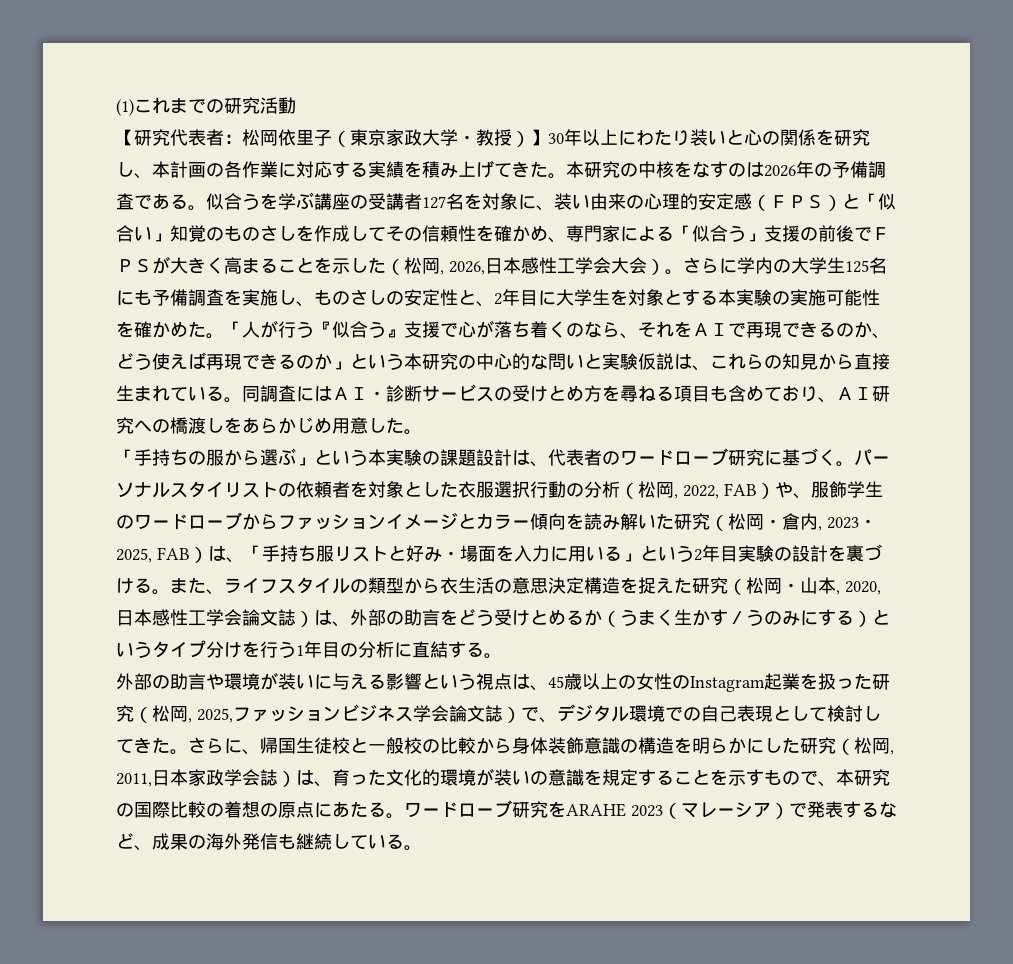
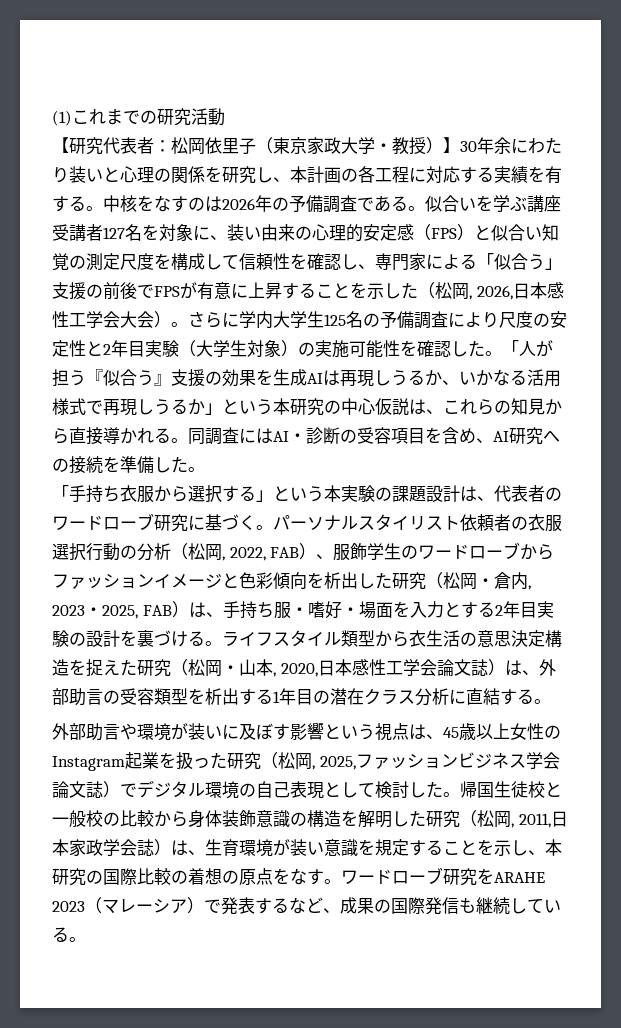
- 【研究代表者：松岡依里子（東京家政大学・教授）】30年以上にわたり装いと心の関係を研究し、本計画の各作業に対応する実績を積み上げてきた。本研究の中核をなすのは2026年の予備調査である。
+ 【研究代表者：松岡依里子（東京家政大学・教授）】30年余にわたり装いと心理の関係を研究し、本計画の各工程に対応する実績を有する。中核をなすのは2026年の予備調査である。
- 似合うを学ぶ講座の受講者127名を対象に、装い由来の心理的安定感（ＦＰＳ）と「似合い」知覚のものさしを作成してその信頼性を確かめ、専門家による「似合う」支援の前後でＦＰＳが大きく高まることを示した（松岡, 2026,日本感性工学会大会）。
+ 似合いを学ぶ講座受講者127名を対象に、装い由来の心理的安定感（FPS）と似合い知覚の測定尺度を構成して信頼性を確認し、専門家による「似合う」支援の前後でFPSが有意に上昇することを示した（松岡, 2026,日本感性工学会大会）。
- さらに学内の大学生125名にも予備調査を実施し、ものさしの安定性と、2年目に大学生を対象とする本実験の実施可能性を確かめた。
+ さらに学内大学生125名の予備調査により尺度の安定性と2年目実験（大学生対象）の実施可能性を確認した。
- 「人が行う『似合う』支援で心が落ち着くのなら、それをＡＩで再現できるのか、どう使えば再現できるのか」という本研究の中心的な問いと実験仮説は、これらの知見から直接生まれている。
+ 「人が担う『似合う』支援の効果を生成AIは再現しうるか、いかなる活用様式で再現しうるか」という本研究の中心仮説は、これらの知見から直接導かれる。
- 同調査にはＡＩ・診断サービスの受けとめ方を尋ねる項目も含めており、ＡＩ研究への橋渡しをあらかじめ用意した。
+ 同調査にはAI・診断の受容項目を含め、AI研究への接続を準備した。
- 「手持ちの服から選ぶ」という本実験の課題設計は、代表者のワードローブ研究に基づく。
+ 「手持ち衣服から選択する」という本実験の課題設計は、代表者のワードローブ研究に基づく。
- パーソナルスタイリストの依頼者を対象とした衣服選択行動の分析（松岡, 2022, FAB）や、服飾学生のワードローブからファッションイメージとカラー傾向を読み解いた研究（松岡・倉内, 2023・2025, FAB）は、「手持ち服リストと好み・場面を入力に用いる」という2年目実験の設計を裏づける。
+ パーソナルスタイリスト依頼者の衣服選択行動の分析（松岡, 2022, FAB）、服飾学生のワードローブからファッションイメージと色彩傾向を析出した研究（松岡・倉内, 2023・2025, FAB）は、手持ち服・嗜好・場面を入力とする2年目実験の設計を裏づける。
- また、ライフスタイルの類型から衣生活の意思決定構造を捉えた研究（松岡・山本, 2020,日本感性工学会論文誌）は、外部の助言をどう受けとめるか（うまく生かす／うのみにする）というタイプ分けを行う1年目の分析に直結する。
+ ライフスタイル類型から衣生活の意思決定構造を捉えた研究（松岡・山本, 2020,日本感性工学会論文誌）は、外部助言の受容類型を析出する1年目の潜在クラス分析に直結する。
- 外部の助言や環境が装いに与える影響という視点は、45歳以上の女性のInstagram起業を扱った研究（松岡, 2025,ファッションビジネス学会論文誌）で、デジタル環境での自己表現として検討してきた。さらに、帰国生徒校と一般校の比較から身体装飾意識の構造を明らかにした研究（松岡, 2011,日本家政学会誌）は、育った文化的環境が装いの意識を規定することを示すもので、本研究の国際比較の着想の原点にあたる。
+ 外部助言や環境が装いに及ぼす影響という視点は、45歳以上女性のInstagram起業を扱った研究（松岡, 2025,ファッションビジネス学会論文誌）でデジタル環境の自己表現として検討した。帰国生徒校と一般校の比較から身体装飾意識の構造を解明した研究（松岡, 2011,日本家政学会誌）は、生育環境が装い意識を規定することを示し、本研究の国際比較の着想の原点をなす。
- ワードローブ研究をARAHE 2023（マレーシア）で発表するなど、成果の海外発信も継続している。
+ ワードローブ研究をARAHE 2023（マレーシア）で発表するなど、成果の国際発信も継続している。

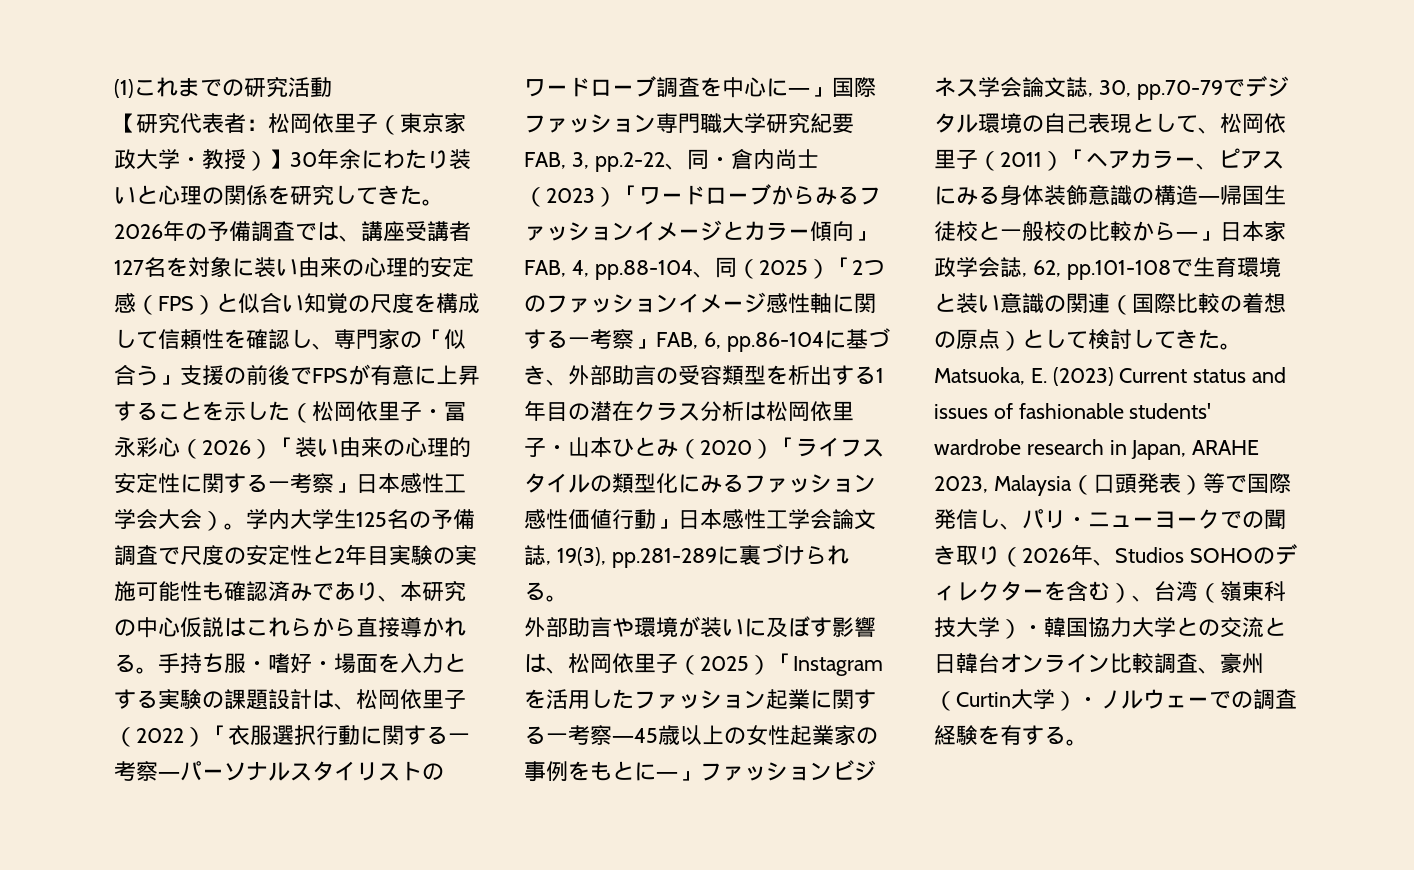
- 松岡依里子（東京家政大学・教授）】30年余にわたり装いと心理の関係を研究し、本計画の各工程に対応する実績を有する。中核をなすのは2026年の予備調査である。似合いを学ぶ講座受講者127名を対象に、装い由来の心理的安定感（FPS）と似合い知覚の測定尺度を構成して信頼性を確認し、専門家による「似合う」支援の前後でFPSが有意に上昇することを示した（松岡, 2026,日本感性工学会大会）。
+ 松岡依里子（東京家政大学・教授）】30年余にわたり装いと心理の関係を研究してきた。2026年の予備調査では、講座受講者127名を対象に装い由来の心理的安定感（FPS）と似合い知覚の尺度を構成して信頼性を確認し、専門家の「似合う」支援の前後でFPSが有意に上昇することを示した（松岡依里子・冨永彩心（2026）「装い由来の心理的安定性に関する一考察」日本感性工学会大会）。
- さらに学内大学生125名の予備調査により尺度の安定性と2年目実験（大学生対象）の実施可能性を確認した。「人が担う『似合う』支援の効果を生成AIは再現しうるか、いかなる活用様式で再現しうるか」という本研究の中心仮説は、これらの知見から直接導かれる。
+ 学内大学生125名の予備調査で尺度の安定性と2年目実験の実施可能性も確認済みであり、本研究の中心仮説はこれらから直接導かれる。
- 同調査にはAI・診断の受容項目を含め、AI研究への接続を準備した。
- 「手持ち衣服から選択する」という本実験の課題設計は、代表者のワードローブ研究に基づく。パーソナルスタイリスト依頼者の衣服選択行動の分析（松岡, 2022, FAB）、服飾学生のワードローブからファッションイメージと色彩傾向を析出した研究（松岡・倉内, 2023・2025, FAB）は、手持ち服・嗜好・場面を入力とする2年目実験の設計を裏づける。ライフスタイル類型から衣生活の意思決定構造を捉えた研究（松岡・山本, 2020,日本感性工学会論文誌）は、外部助言の受容類型を析出する1年目の潜在クラス分析に直結する。
+ 手持ち服・嗜好・場面を入力とする実験の課題設計は、松岡依里子（2022）「衣服選択行動に関する一考察―パーソナルスタイリストのワードローブ調査を中心に―」国際ファッション専門職大学研究紀要FAB, 3, pp.2-22、同・倉内尚士（2023）「ワードローブからみるファッションイメージとカラー傾向」FAB, 4, pp.88-104、同（2025）「2つのファッションイメージ感性軸に関する一考察」FAB, 6, pp.86-104に基づき、外部助言の受容類型を析出する1年目の潜在クラス分析は松岡依里子・山本ひとみ（2020）「ライフスタイルの類型化にみるファッション感性価値行動」日本感性工学会論文誌, 19(3), pp.281-289に裏づけられる。
- 外部助言や環境が装いに及ぼす影響という視点は、45歳以上女性のInstagram起業を扱った研究（松岡, 2025,ファッションビジネス学会論文誌）でデジタル環境の自己表現として検討した。帰国生徒校と一般校の比較から身体装飾意識の構造を解明した研究（松岡, 2011,日本家政学会誌）は、生育環境が装い意識を規定することを示し、本研究の国際比較の着想の原点をなす。ワードローブ研究をARAHE 2023（マレーシア）で発表するなど、成果の国際発信も継続している。
+ 外部助言や環境が装いに及ぼす影響は、松岡依里子（2025）「Instagramを活用したファッション起業に関する一考察―45歳以上の女性起業家の事例をもとに―」ファッションビジネス学会論文誌, 30, pp.70-79でデジタル環境の自己表現として、松岡依里子（2011）「ヘアカラー、ピアスにみる身体装飾意識の構造―帰国生徒校と一般校の比較から―」日本家政学会誌, 62, pp.101-108で生育環境と装い意識の関連（国際比較の着想の原点）として検討してきた。Matsuoka, E. (2023) Current status and issues of fashionable students' wardrobe research in Japan, ARAHE 2023, Malaysia（口頭発表）等で国際発信し、パリ・ニューヨークでの聞き取り（2026年、Studios SOHOのディレクターを含む）、台湾（嶺東科技大学）・韓国協力大学との交流と日韓台オンライン比較調査、豪州（Curtin大学）・ノルウェーでの調査経験を有する。

